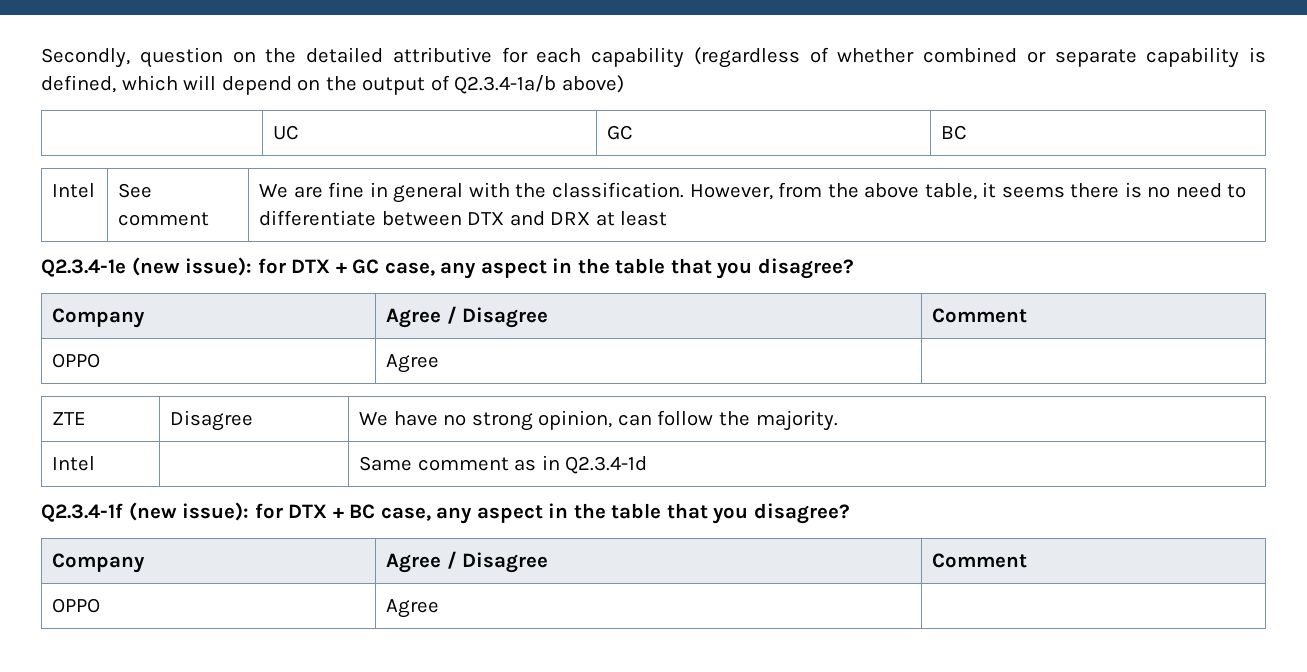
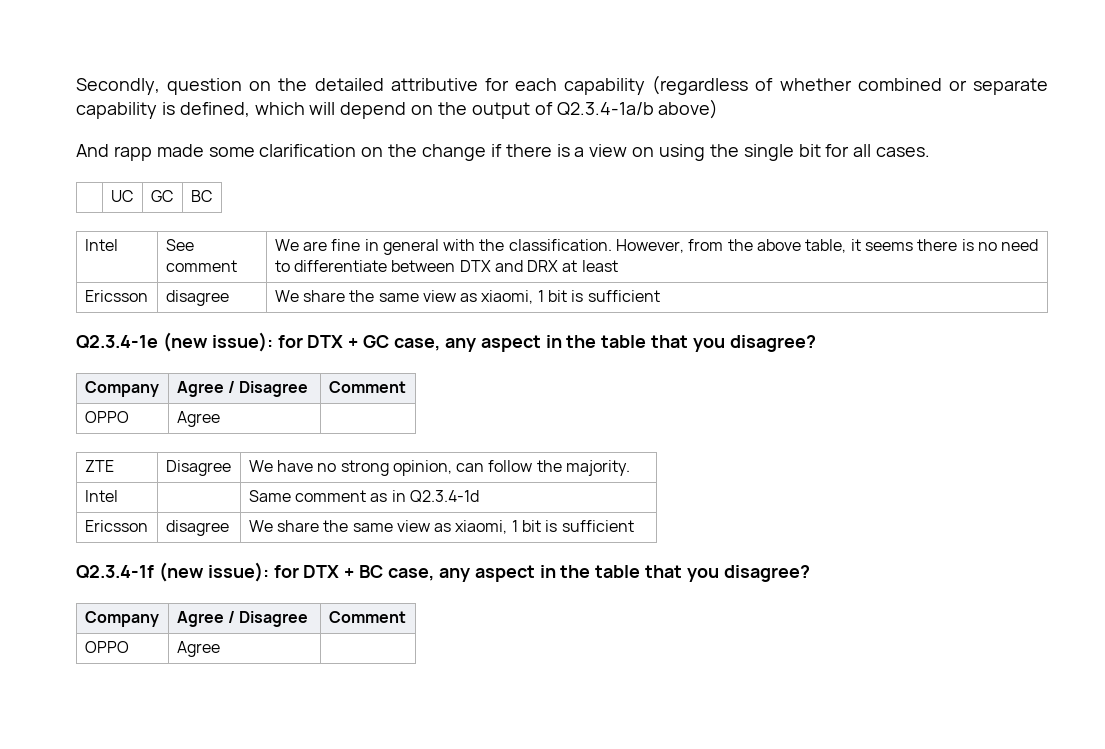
+ And rapp made some clarification on the change if there is a view on using the single bit for all cases.
  Intel | See comment | We are fine in general with the classification. However, from the above table, it seems there is no need to differentiate between DTX and DRX at least
+ Ericsson | disagree | We share the same view as xiaomi, 1 bit is sufficient
  Intel | | Same comment as in Q2.3.4-1d
+ Ericsson | disagree | We share the same view as xiaomi, 1 bit is sufficient

